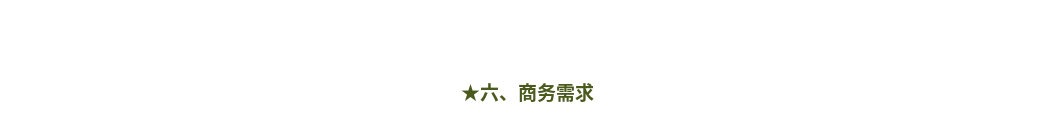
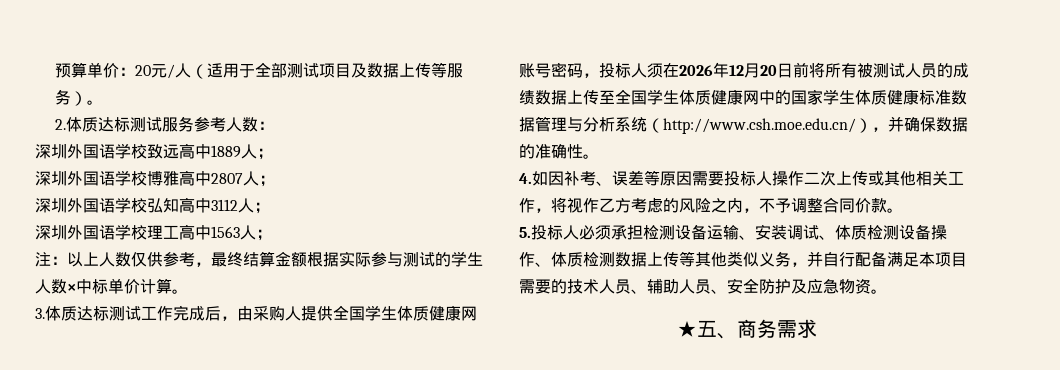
- ★六、商务需求
+ 预算单价：20元/人（适用于全部测试项目及数据上传等服务）。
+ 2.体质达标测试服务参考人数：
+ 深圳外国语学校致远高中1889人；
+ 深圳外国语学校博雅高中2807人；
+ 深圳外国语学校弘知高中3112人；
+ 深圳外国语学校理工高中1563人；
+ 注：以上人数仅供参考，最终结算金额根据实际参与测试的学生人数×中标单价计算。
+ 3.体质达标测试工作完成后，由采购人提供全国学生体质健康网账号密码，投标人须在2026年12月20日前将所有被测试人员的成绩数据上传至全国学生体质健康网中的国家学生体质健康标准数据管理与分析系统（http://www.csh.moe.edu.cn/），并确保数据的准确性。
+ 4.如因补考、误差等原因需要投标人操作二次上传或其他相关工作，将视作乙方考虑的风险之内，不予调整合同价款。
+ 5.投标人必须承担检测设备运输、安装调试、体质检测设备操作、体质检测数据上传等其他类似义务，并自行配备满足本项目需要的技术人员、辅助人员、安全防护及应急物资。
+ ★五、商务需求

